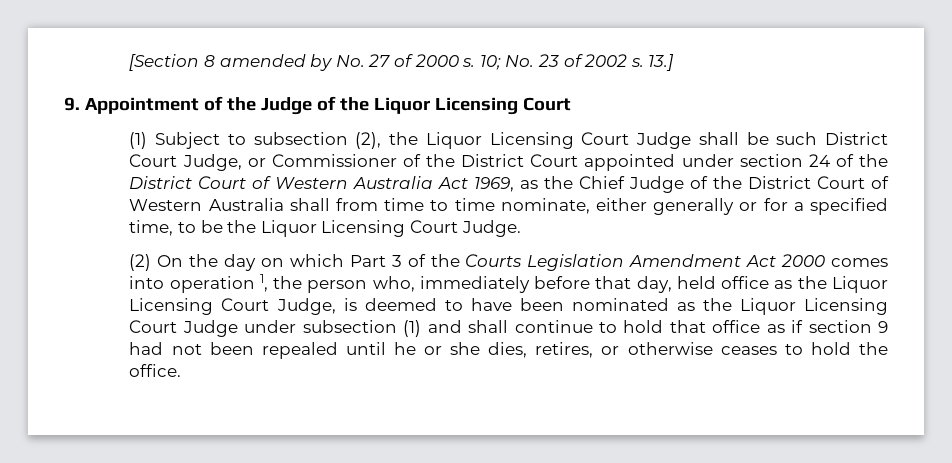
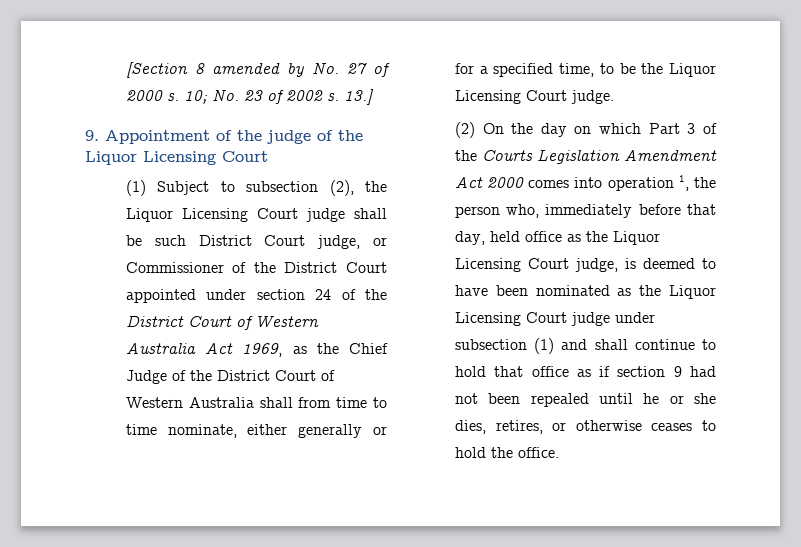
- 9. Appointment of the Judge of the Liquor Licensing Court
+ 9. Appointment of the judge of the Liquor Licensing Court
- (1) Subject to subsection (2), the Liquor Licensing Court Judge shall be such District Court Judge, or Commissioner of the District Court appointed under section 24 of the District Court of Western Australia Act 1969, as the Chief Judge of the District Court of Western Australia shall from time to time nominate, either generally or for a specified time, to be the Liquor Licensing Court Judge.
+ (1) Subject to subsection (2), the Liquor Licensing Court judge shall be such District Court judge, or Commissioner of the District Court appointed under section 24 of the District Court of Western Australia Act 1969, as the Chief Judge of the District Court of Western Australia shall from time to time nominate, either generally or for a specified time, to be the Liquor Licensing Court judge.
- (2) On the day on which Part 3 of the Courts Legislation Amendment Act 2000 comes into operation 1, the person who, immediately before that day, held office as the Liquor Licensing Court Judge, is deemed to have been nominated as the Liquor Licensing Court Judge under subsection (1) and shall continue to hold that office as if section 9 had not been repealed until he or she dies, retires, or otherwise ceases to hold the office.
+ (2) On the day on which Part 3 of the Courts Legislation Amendment Act 2000 comes into operation 1, the person who, immediately before that day, held office as the Liquor Licensing Court judge, is deemed to have been nominated as the Liquor Licensing Court judge under subsection (1) and shall continue to hold that office as if section 9 had not been repealed until he or she dies, retires, or otherwise ceases to hold the office.

